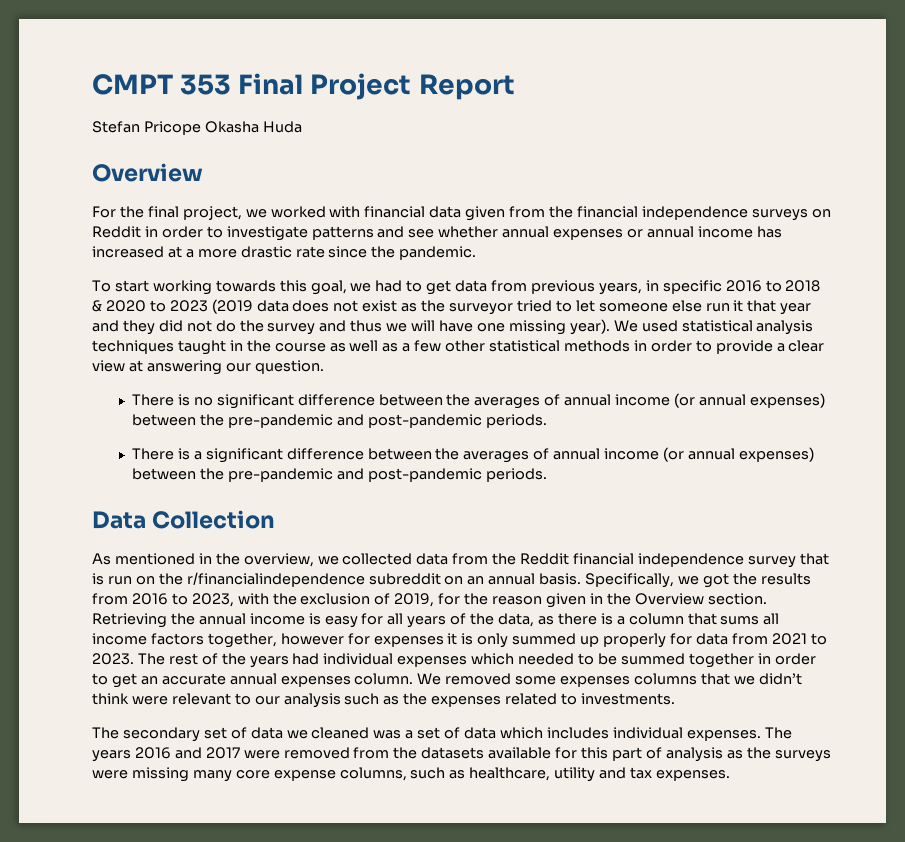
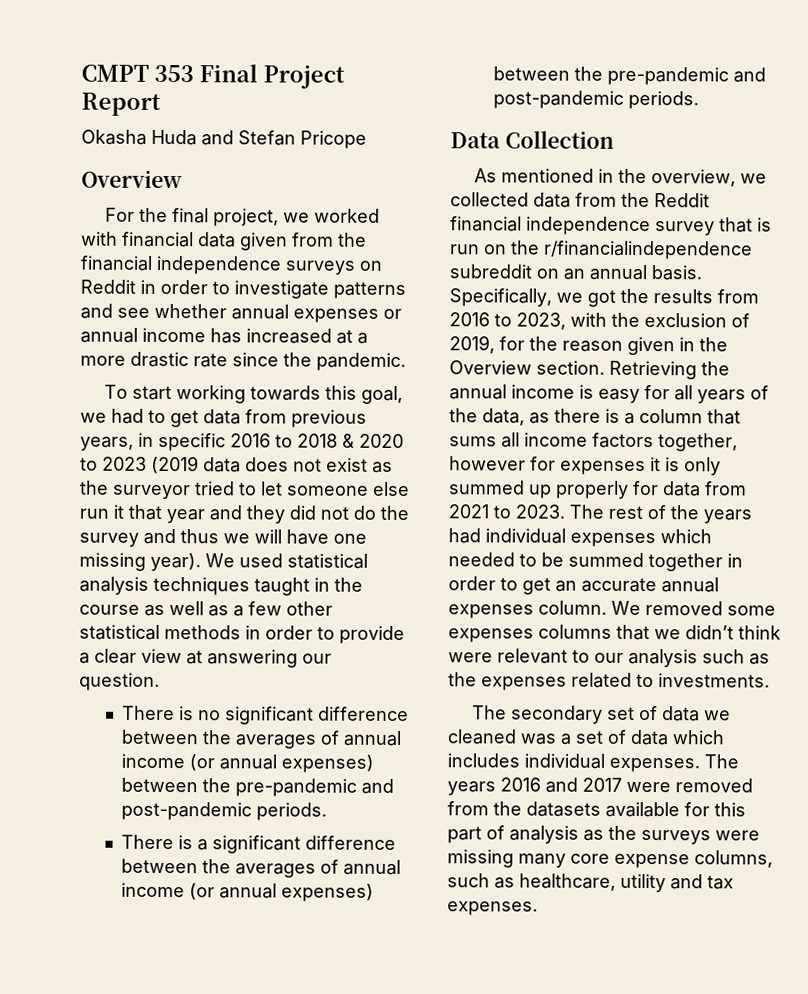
- Stefan Pricope Okasha Huda
+ Okasha Huda and Stefan Pricope

